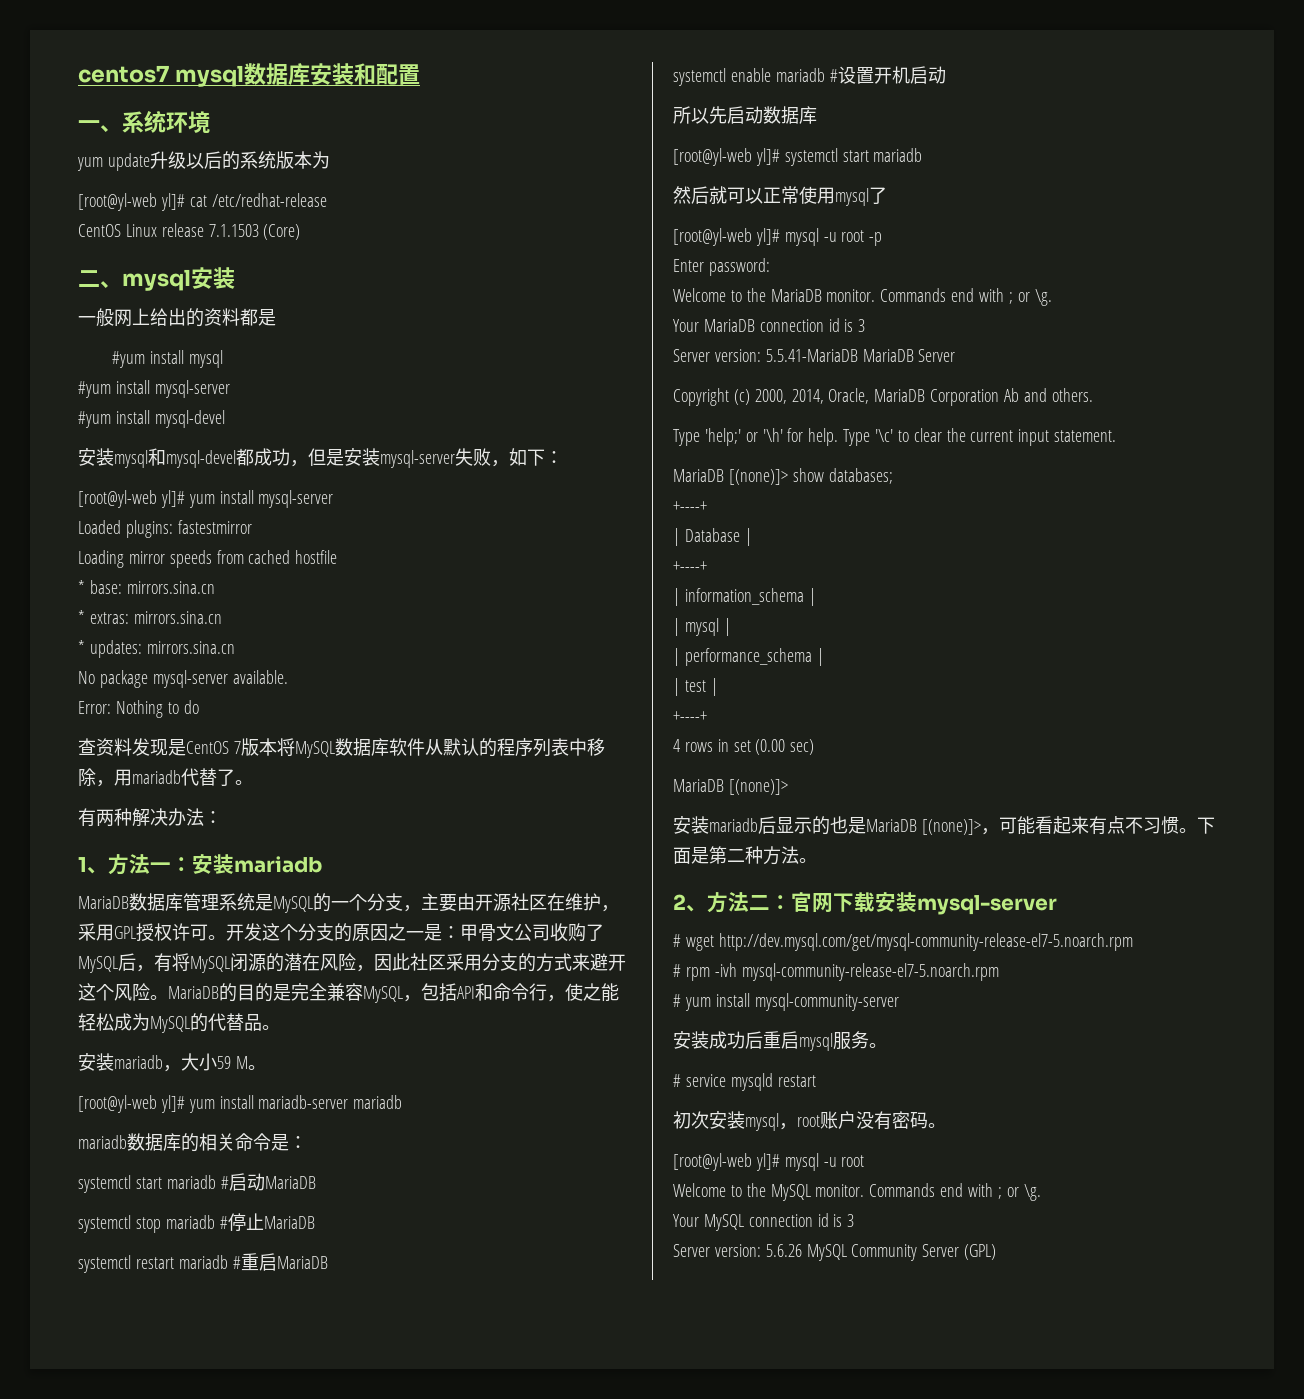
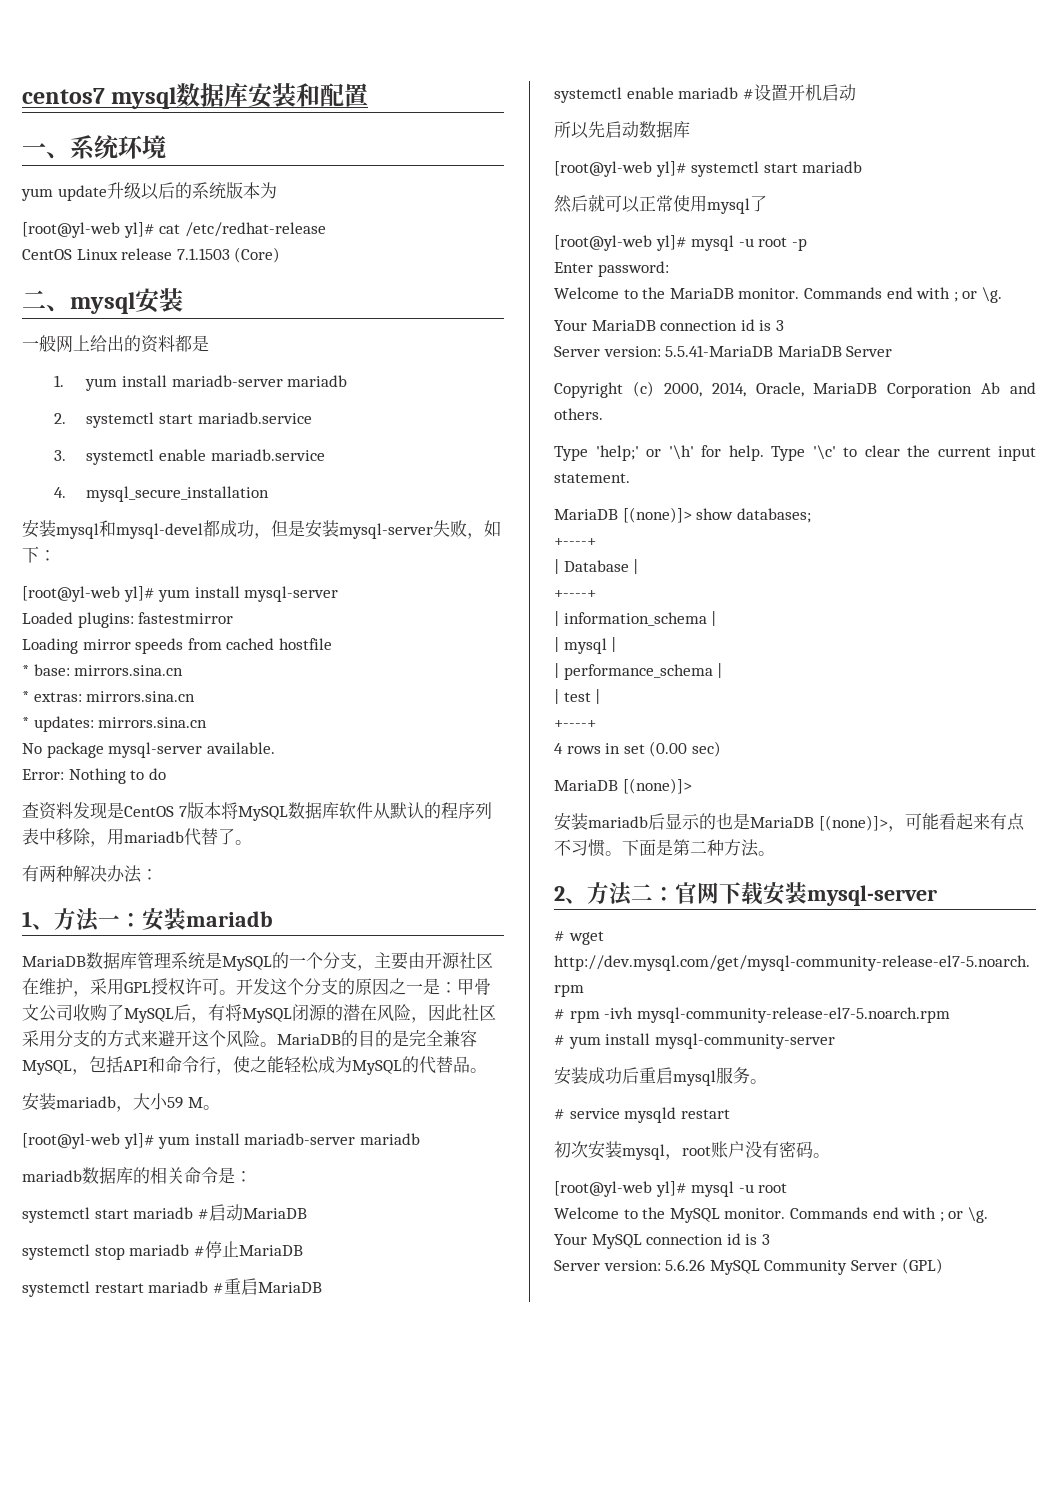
- #yum install mysql
- #yum install mysql-server
- #yum install mysql-devel
+ 1. yum install mariadb-server mariadb
+ 2. systemctl start mariadb.service
+ 3. systemctl enable mariadb.service
+ 4. mysql_secure_installation

